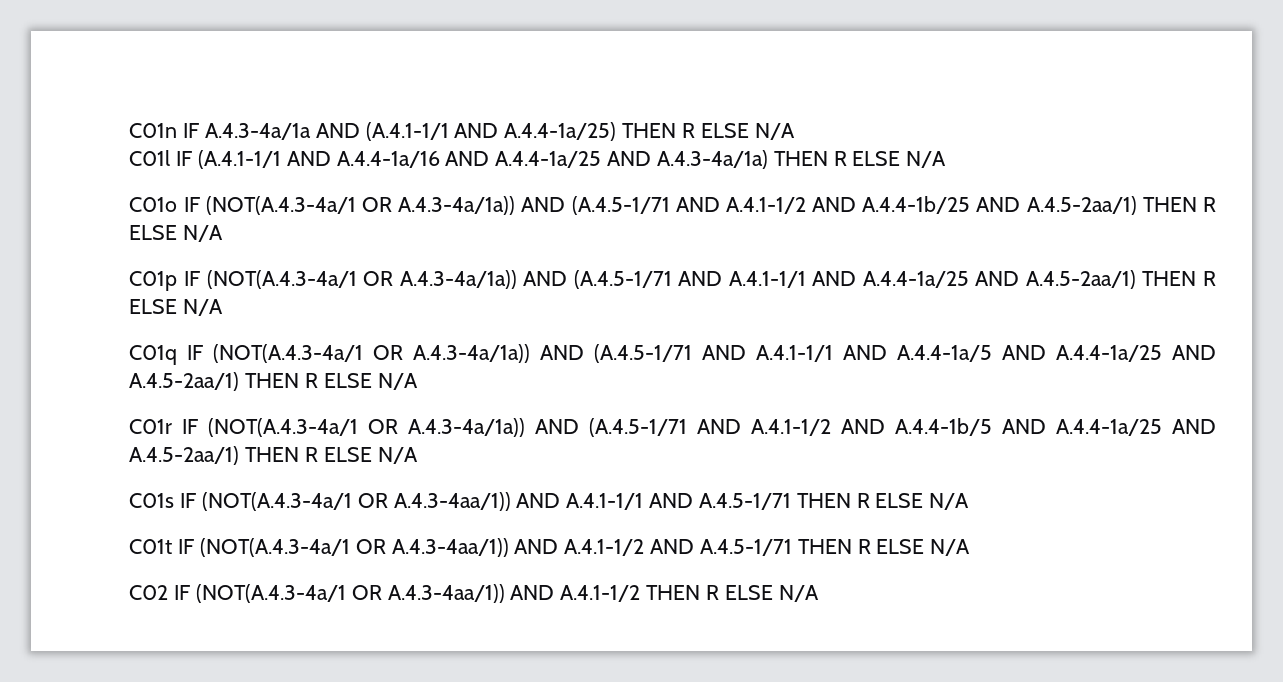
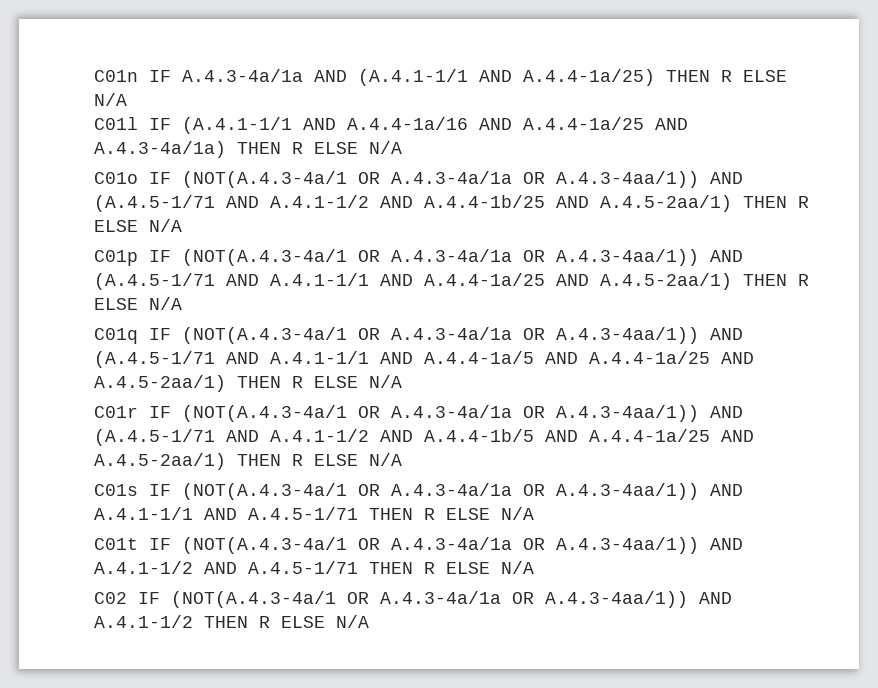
- C01o IF (NOT(A.4.3-4a/1 OR A.4.3-4a/1a)) AND (A.4.5-1/71 AND A.4.1-1/2 AND A.4.4-1b/25 AND A.4.5-2aa/1) THEN R ELSE N/A
+ C01o IF (NOT(A.4.3-4a/1 OR A.4.3-4a/1a OR A.4.3-4aa/1)) AND (A.4.5-1/71 AND A.4.1-1/2 AND A.4.4-1b/25 AND A.4.5-2aa/1) THEN R ELSE N/A
- C01p IF (NOT(A.4.3-4a/1 OR A.4.3-4a/1a)) AND (A.4.5-1/71 AND A.4.1-1/1 AND A.4.4-1a/25 AND A.4.5-2aa/1) THEN R ELSE N/A
+ C01p IF (NOT(A.4.3-4a/1 OR A.4.3-4a/1a OR A.4.3-4aa/1)) AND (A.4.5-1/71 AND A.4.1-1/1 AND A.4.4-1a/25 AND A.4.5-2aa/1) THEN R ELSE N/A
- C01q IF (NOT(A.4.3-4a/1 OR A.4.3-4a/1a)) AND (A.4.5-1/71 AND A.4.1-1/1 AND A.4.4-1a/5 AND A.4.4-1a/25 AND A.4.5-2aa/1) THEN R ELSE N/A
+ C01q IF (NOT(A.4.3-4a/1 OR A.4.3-4a/1a OR A.4.3-4aa/1)) AND (A.4.5-1/71 AND A.4.1-1/1 AND A.4.4-1a/5 AND A.4.4-1a/25 AND A.4.5-2aa/1) THEN R ELSE N/A
- C01r IF (NOT(A.4.3-4a/1 OR A.4.3-4a/1a)) AND (A.4.5-1/71 AND A.4.1-1/2 AND A.4.4-1b/5 AND A.4.4-1a/25 AND A.4.5-2aa/1) THEN R ELSE N/A
+ C01r IF (NOT(A.4.3-4a/1 OR A.4.3-4a/1a OR A.4.3-4aa/1)) AND (A.4.5-1/71 AND A.4.1-1/2 AND A.4.4-1b/5 AND A.4.4-1a/25 AND A.4.5-2aa/1) THEN R ELSE N/A
- C01s IF (NOT(A.4.3-4a/1 OR A.4.3-4aa/1)) AND A.4.1-1/1 AND A.4.5-1/71 THEN R ELSE N/A
+ C01s IF (NOT(A.4.3-4a/1 OR A.4.3-4a/1a OR A.4.3-4aa/1)) AND A.4.1-1/1 AND A.4.5-1/71 THEN R ELSE N/A
- C01t IF (NOT(A.4.3-4a/1 OR A.4.3-4aa/1)) AND A.4.1-1/2 AND A.4.5-1/71 THEN R ELSE N/A
+ C01t IF (NOT(A.4.3-4a/1 OR A.4.3-4a/1a OR A.4.3-4aa/1)) AND A.4.1-1/2 AND A.4.5-1/71 THEN R ELSE N/A
- C02 IF (NOT(A.4.3-4a/1 OR A.4.3-4aa/1)) AND A.4.1-1/2 THEN R ELSE N/A
+ C02 IF (NOT(A.4.3-4a/1 OR A.4.3-4a/1a OR A.4.3-4aa/1)) AND A.4.1-1/2 THEN R ELSE N/A

